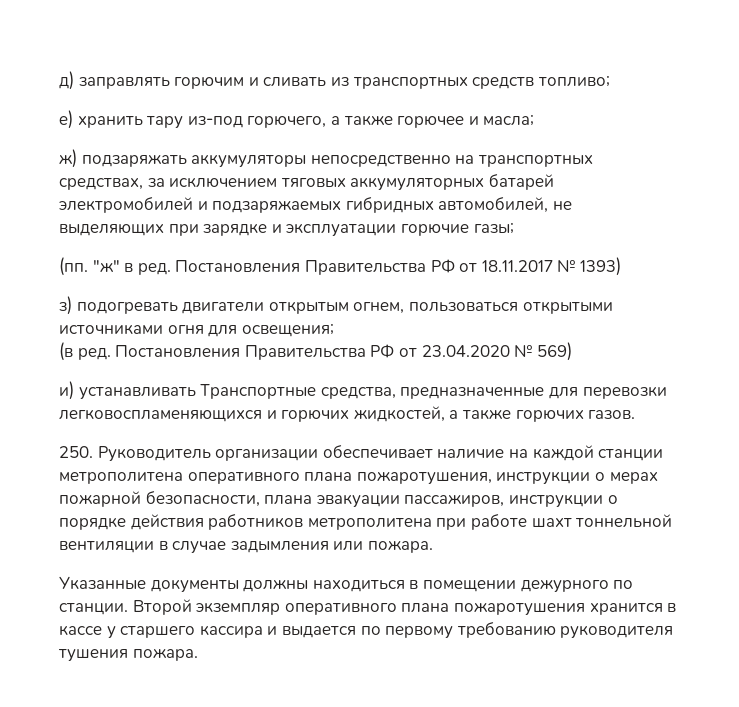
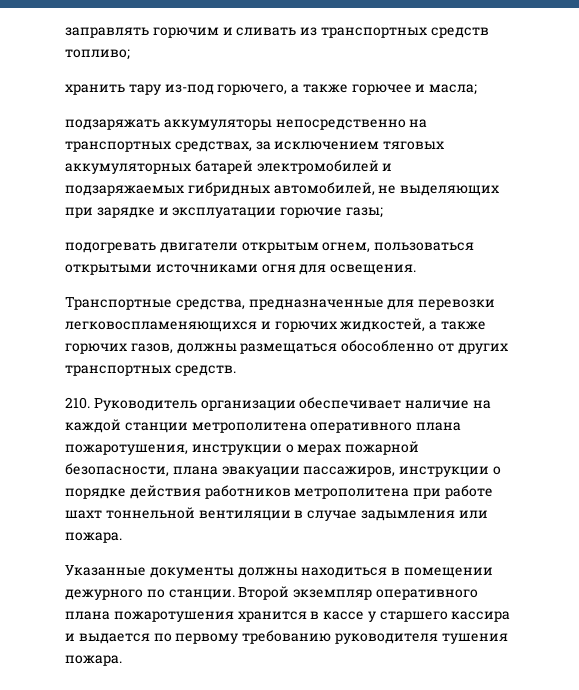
- д) заправлять горючим и сливать из транспортных средств топливо;
+ заправлять горючим и сливать из транспортных средств топливо;
- е) хранить тару из-под горючего, а также горючее и масла;
+ хранить тару из-под горючего, а также горючее и масла;
- ж) подзаряжать аккумуляторы непосредственно на транспортных средствах, за исключением тяговых аккумуляторных батарей электромобилей и подзаряжаемых гибридных автомобилей, не выделяющих при зарядке и эксплуатации горючие газы;
+ подзаряжать аккумуляторы непосредственно на транспортных средствах, за исключением тяговых аккумуляторных батарей электромобилей и подзаряжаемых гибридных автомобилей, не выделяющих при зарядке и эксплуатации горючие газы;
- (пп. "ж" в ред. Постановления Правительства РФ от 18.11.2017 № 1393)
- з) подогревать двигатели открытым огнем, пользоваться открытыми источниками огня для освещения;
- (в ред. Постановления Правительства РФ от 23.04.2020 № 569)
- и) устанавливать Транспортные средства, предназначенные для перевозки легковоспламеняющихся и горючих жидкостей, а также горючих газов.
- 250. Руководитель организации обеспечивает наличие на каждой станции метрополитена оперативного плана пожаротушения, инструкции о мерах пожарной безопасности, плана эвакуации пассажиров, инструкции о порядке действия работников метрополитена при работе шахт тоннельной вентиляции в случае задымления или пожара.
+ подогревать двигатели открытым огнем, пользоваться открытыми источниками огня для освещения.
+ Транспортные средства, предназначенные для перевозки легковоспламеняющихся и горючих жидкостей, а также горючих газов, должны размещаться обособленно от других транспортных средств.
+ 210. Руководитель организации обеспечивает наличие на каждой станции метрополитена оперативного плана пожаротушения, инструкции о мерах пожарной безопасности, плана эвакуации пассажиров, инструкции о порядке действия работников метрополитена при работе шахт тоннельной вентиляции в случае задымления или пожара.

